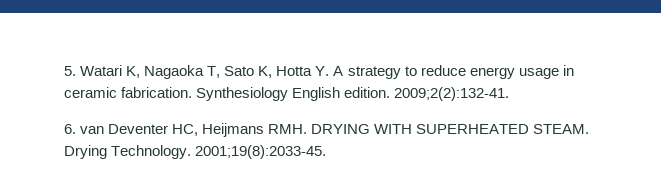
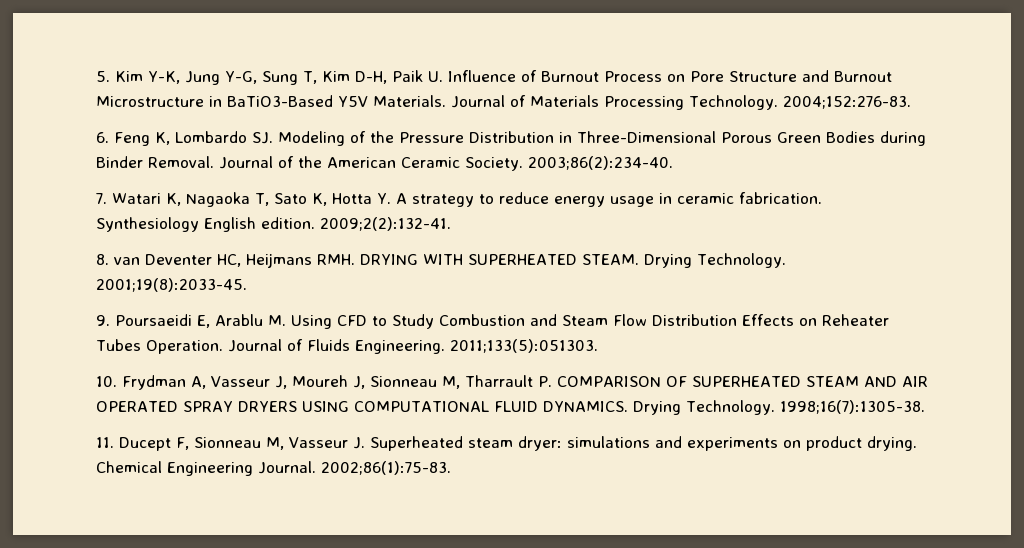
- 5. Watari K, Nagaoka T, Sato K, Hotta Y. A strategy to reduce energy usage in ceramic fabrication.
+ 5. Kim Y-K, Jung Y-G, Sung T, Kim D-H, Paik U. Influence of Burnout Process on Pore Structure and Burnout Microstructure in BaTiO3-Based Y5V Materials. Journal of Materials Processing Technology. 2004;152:276-83.
+ 6. Feng K, Lombardo SJ. Modeling of the Pressure Distribution in Three-Dimensional Porous Green Bodies during Binder Removal. Journal of the American Ceramic Society. 2003;86(2):234-40.
+ 7. Watari K, Nagaoka T, Sato K, Hotta Y. A strategy to reduce energy usage in ceramic fabrication.
- 6. van Deventer HC, Heijmans RMH. DRYING WITH SUPERHEATED STEAM.
+ 8. van Deventer HC, Heijmans RMH. DRYING WITH SUPERHEATED STEAM.
+ 9. Poursaeidi E, Arablu M. Using CFD to Study Combustion and Steam Flow Distribution Effects on Reheater Tubes Operation. Journal of Fluids Engineering. 2011;133(5):051303.
+ 10. Frydman A, Vasseur J, Moureh J, Sionneau M, Tharrault P. COMPARISON OF SUPERHEATED STEAM AND AIR OPERATED SPRAY DRYERS USING COMPUTATIONAL FLUID DYNAMICS. Drying Technology. 1998;16(7):1305-38.
+ 11. Ducept F, Sionneau M, Vasseur J. Superheated steam dryer: simulations and experiments on product drying. Chemical Engineering Journal. 2002;86(1):75-83.

